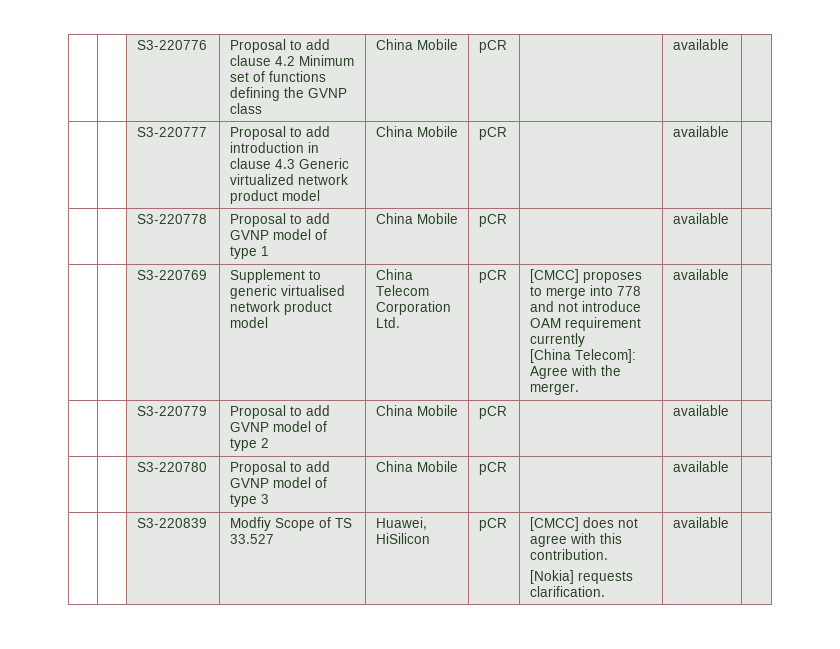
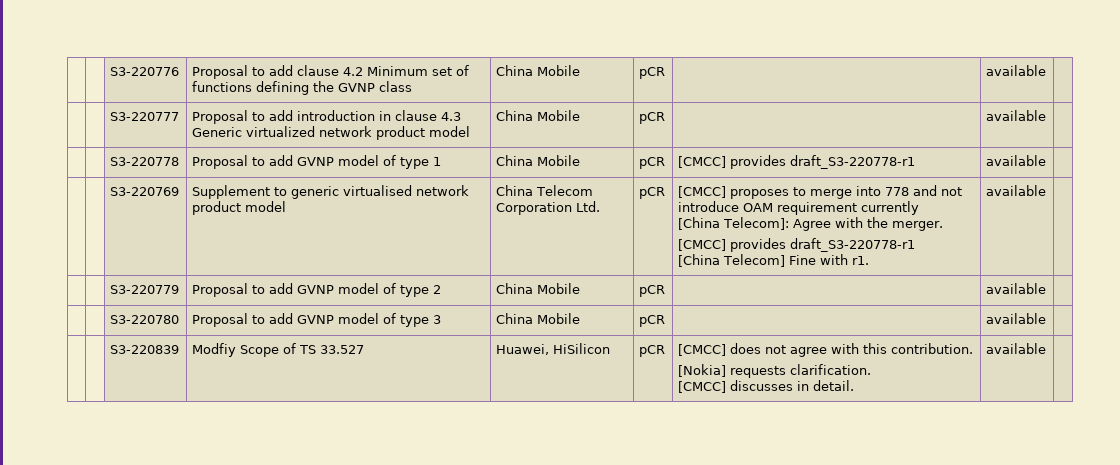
- | | S3-220778 | Proposal to add GVNP model of type 1 | China Mobile | pCR | | available |
+ | | S3-220778 | Proposal to add GVNP model of type 1 | China Mobile | pCR | [CMCC] provides draft_S3-220778-r1 | available |
  | | S3-220769 | Supplement to generic virtualised network product model | China Telecom Corporation Ltd. | pCR | [CMCC] proposes to merge into 778 and not introduce OAM requirement currently
- [China Telecom]: Agree with the merger. | available |
+ [China Telecom]: Agree with the merger.
+ [CMCC] provides draft_S3-220778-r1
+ [China Telecom] Fine with r1. | available |
  | | S3-220839 | Modfiy Scope of TS 33.527 | Huawei, HiSilicon | pCR | [CMCC] does not agree with this contribution.
- [Nokia] requests clarification. | available |
+ [Nokia] requests clarification.
+ [CMCC] discusses in detail. | available |

